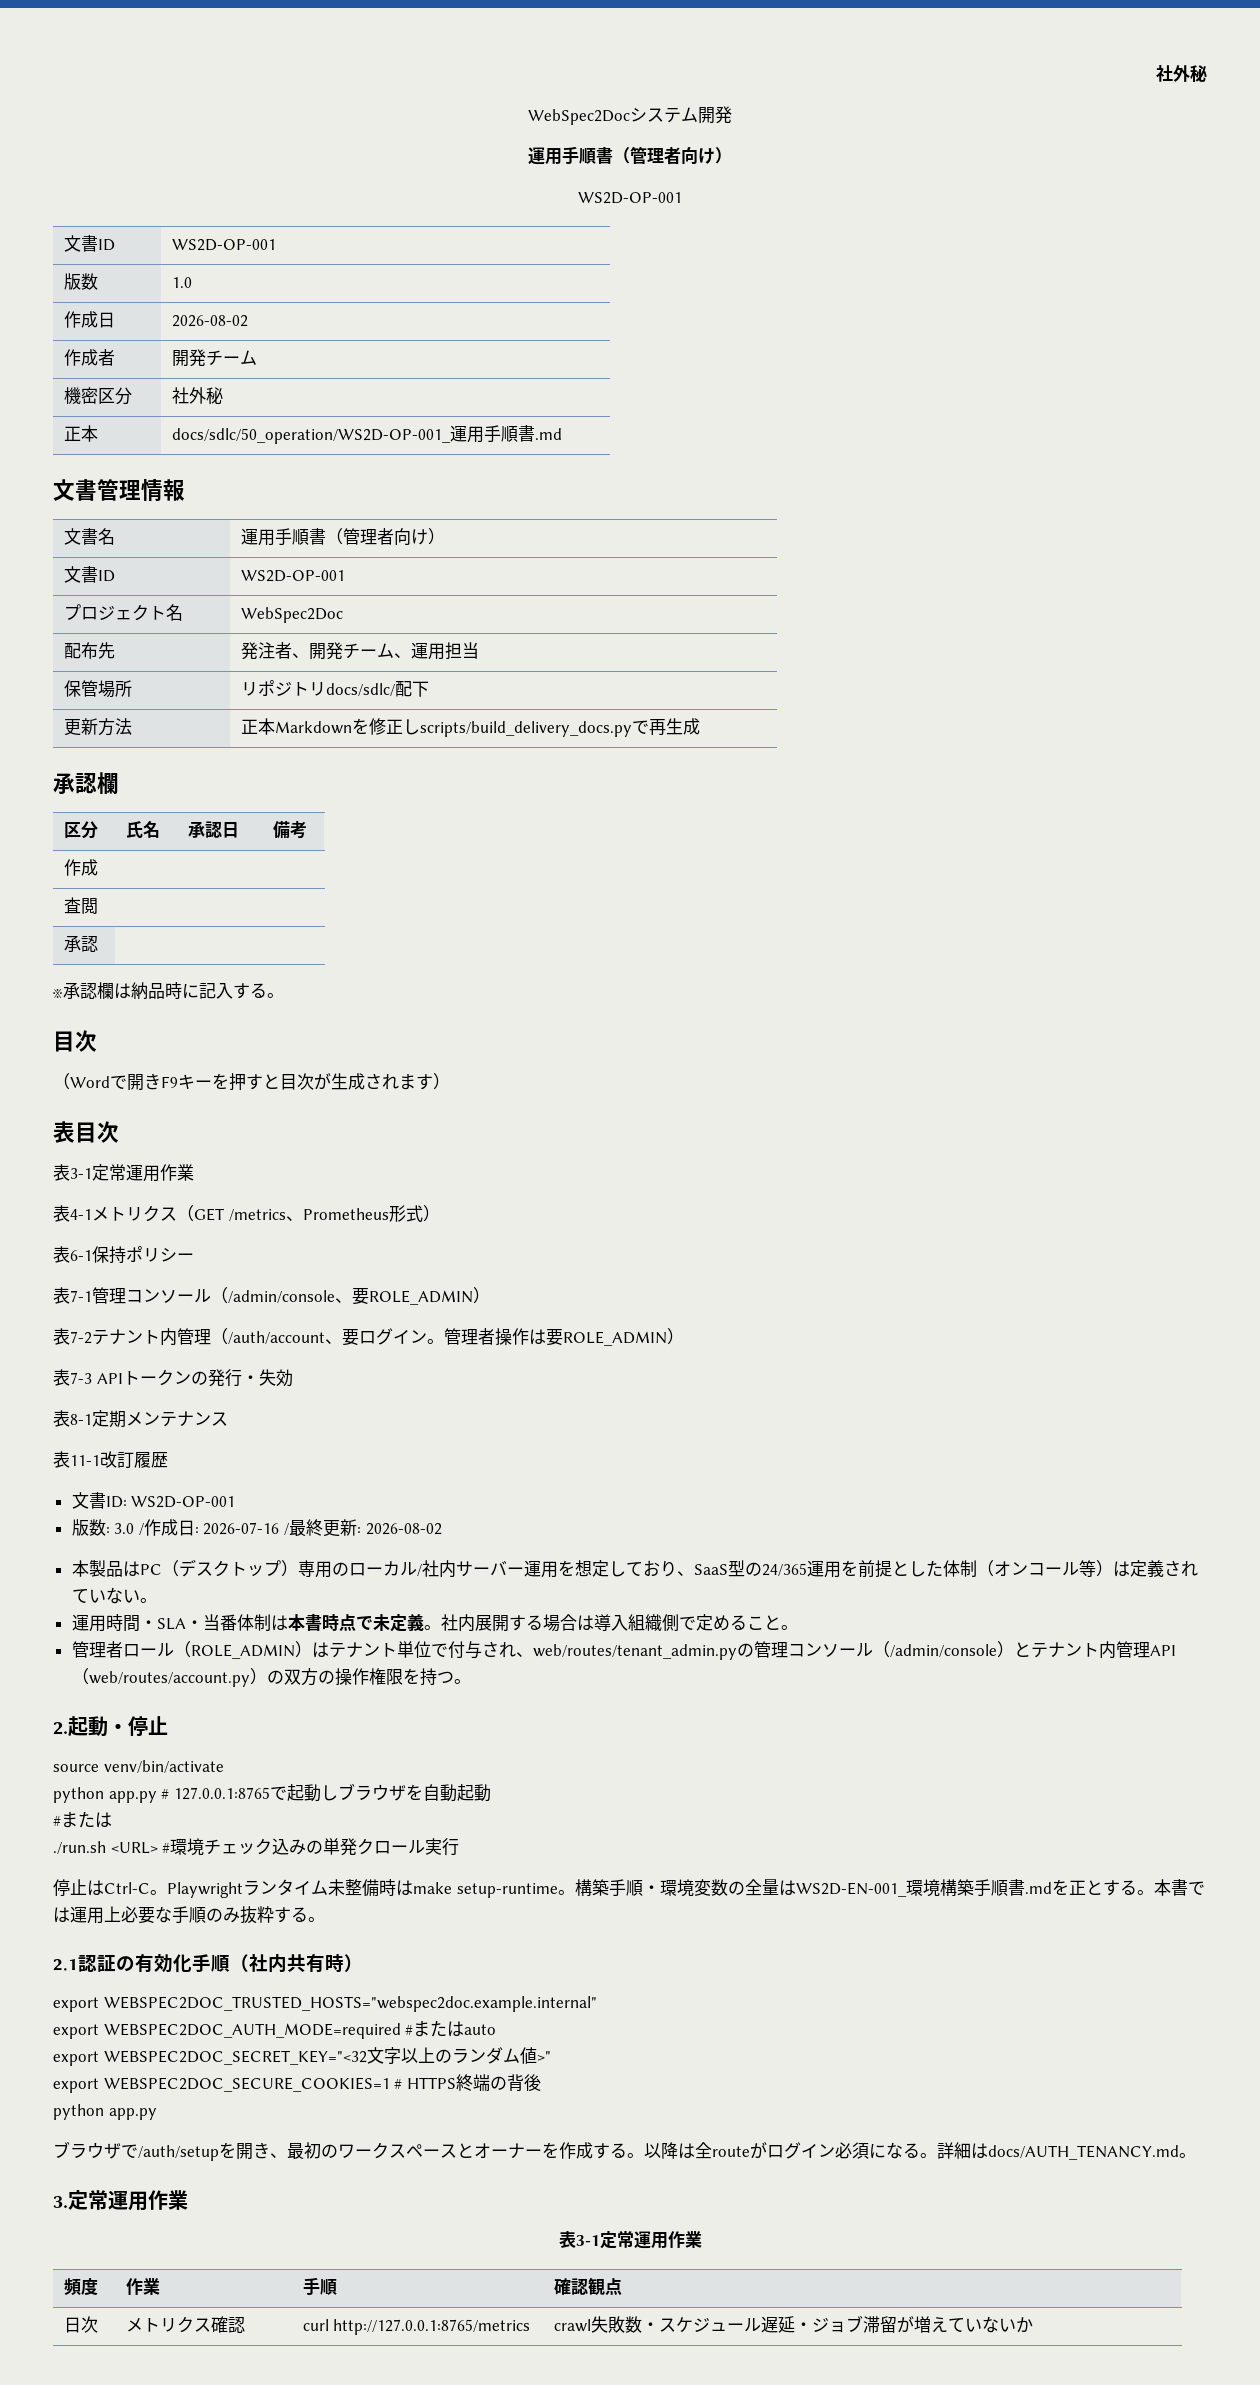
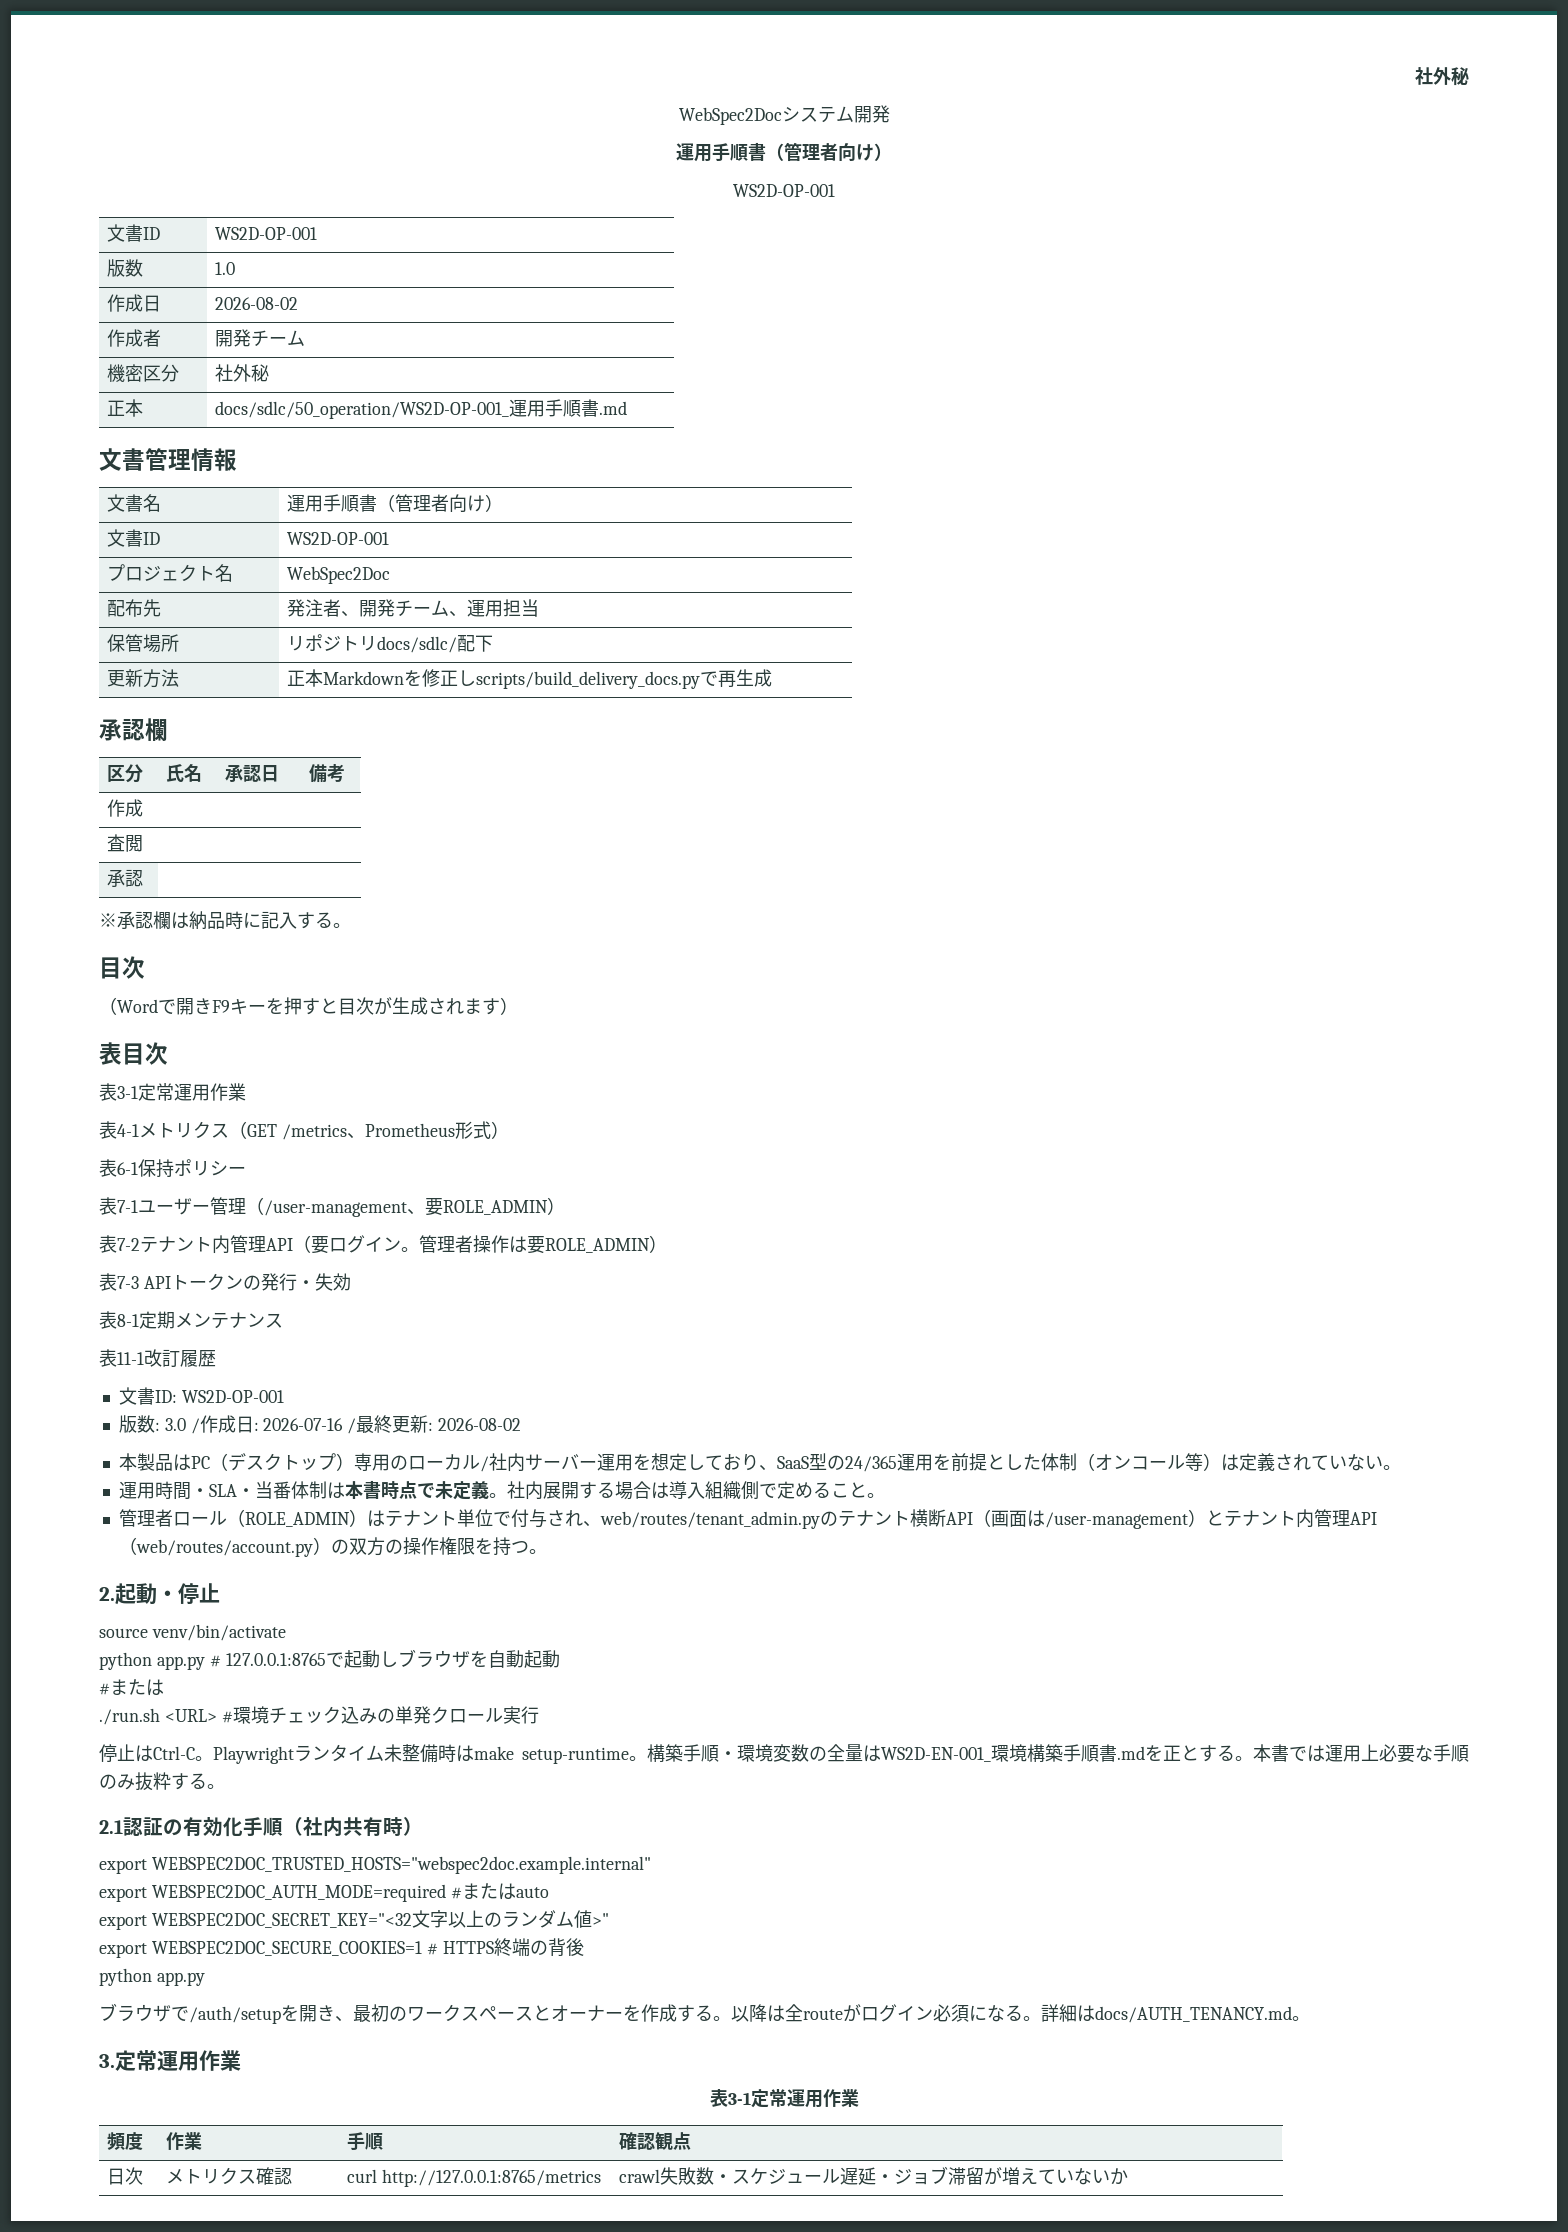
- 表7-1管理コンソール（/admin/console、要ROLE_ADMIN）
+ 表7-1ユーザー管理（/user-management、要ROLE_ADMIN）
- 表7-2テナント内管理（/auth/account、要ログイン。
+ 表7-2テナント内管理API（要ログイン。
- 管理者ロール（ROLE_ADMIN）はテナント単位で付与され、web/routes/tenant_admin.pyの管理コンソール（/admin/console）とテナント内管理API（web/routes/account.py）の双方の操作権限を持つ。
+ 管理者ロール（ROLE_ADMIN）はテナント単位で付与され、web/routes/tenant_admin.pyのテナント横断API（画面は/user-management）とテナント内管理API（web/routes/account.py）の双方の操作権限を持つ。

